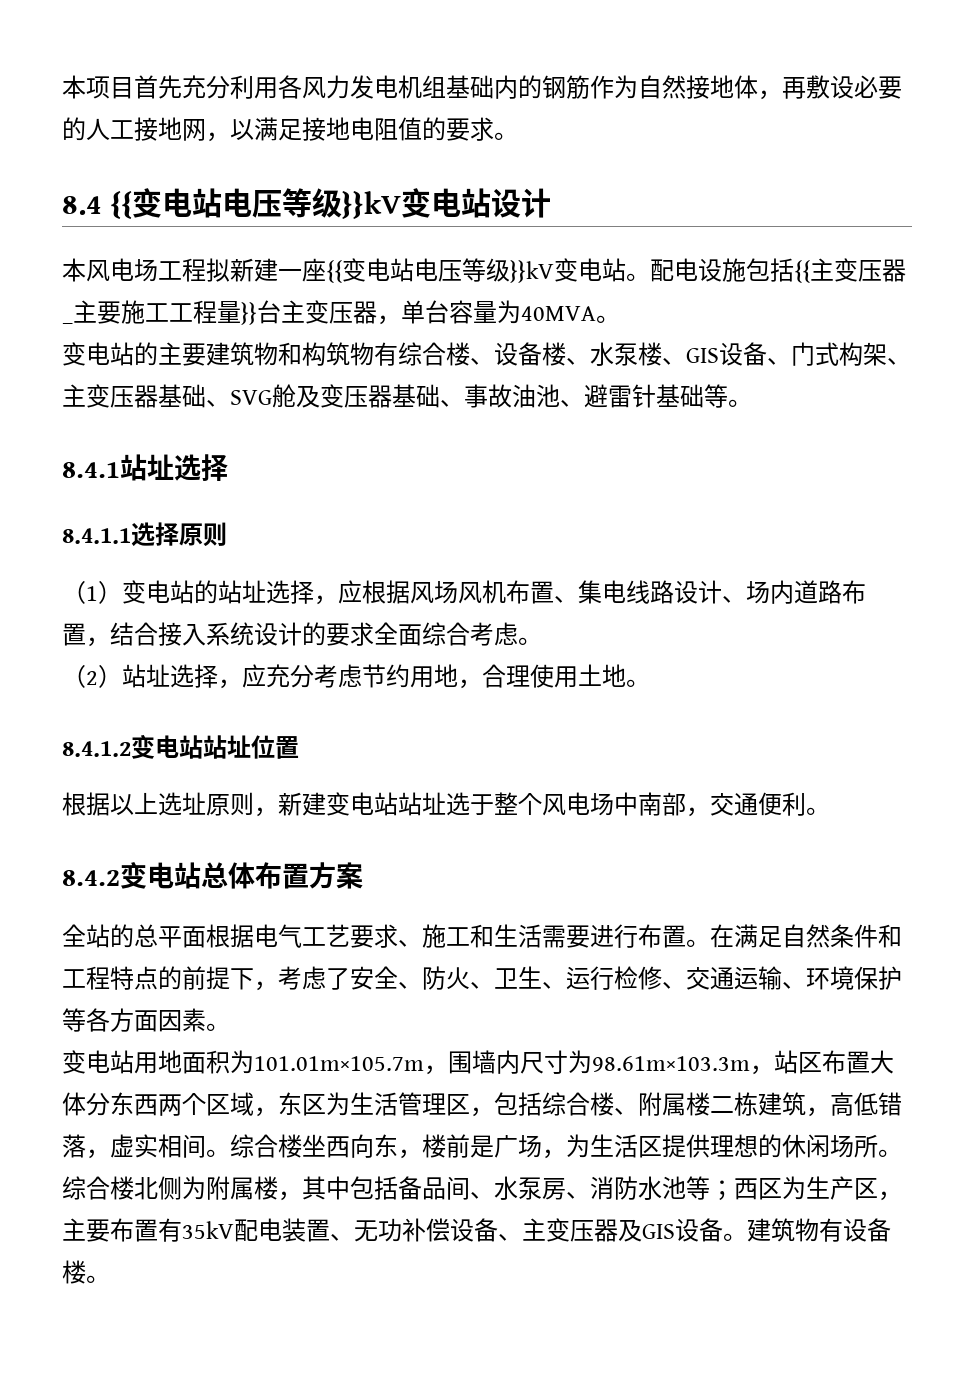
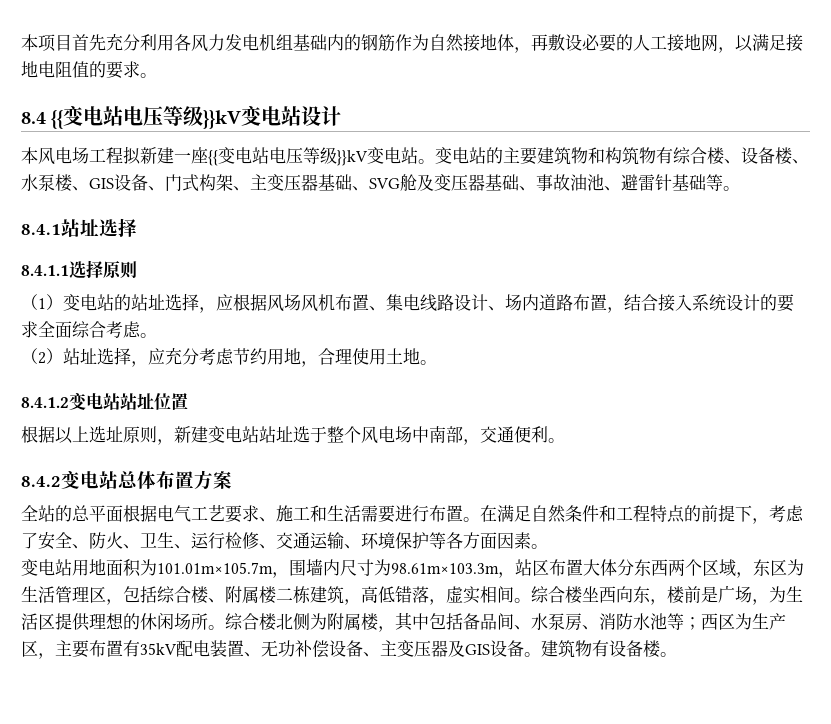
- 本风电场工程拟新建一座{{变电站电压等级}}kV变电站。配电设施包括{{主变压器_主要施工工程量}}台主变压器，单台容量为40MVA。
- 变电站的主要建筑物和构筑物有综合楼、设备楼、水泵楼、GIS设备、门式构架、主变压器基础、SVG舱及变压器基础、事故油池、避雷针基础等。
+ 本风电场工程拟新建一座{{变电站电压等级}}kV变电站。变电站的主要建筑物和构筑物有综合楼、设备楼、水泵楼、GIS设备、门式构架、主变压器基础、SVG舱及变压器基础、事故油池、避雷针基础等。

